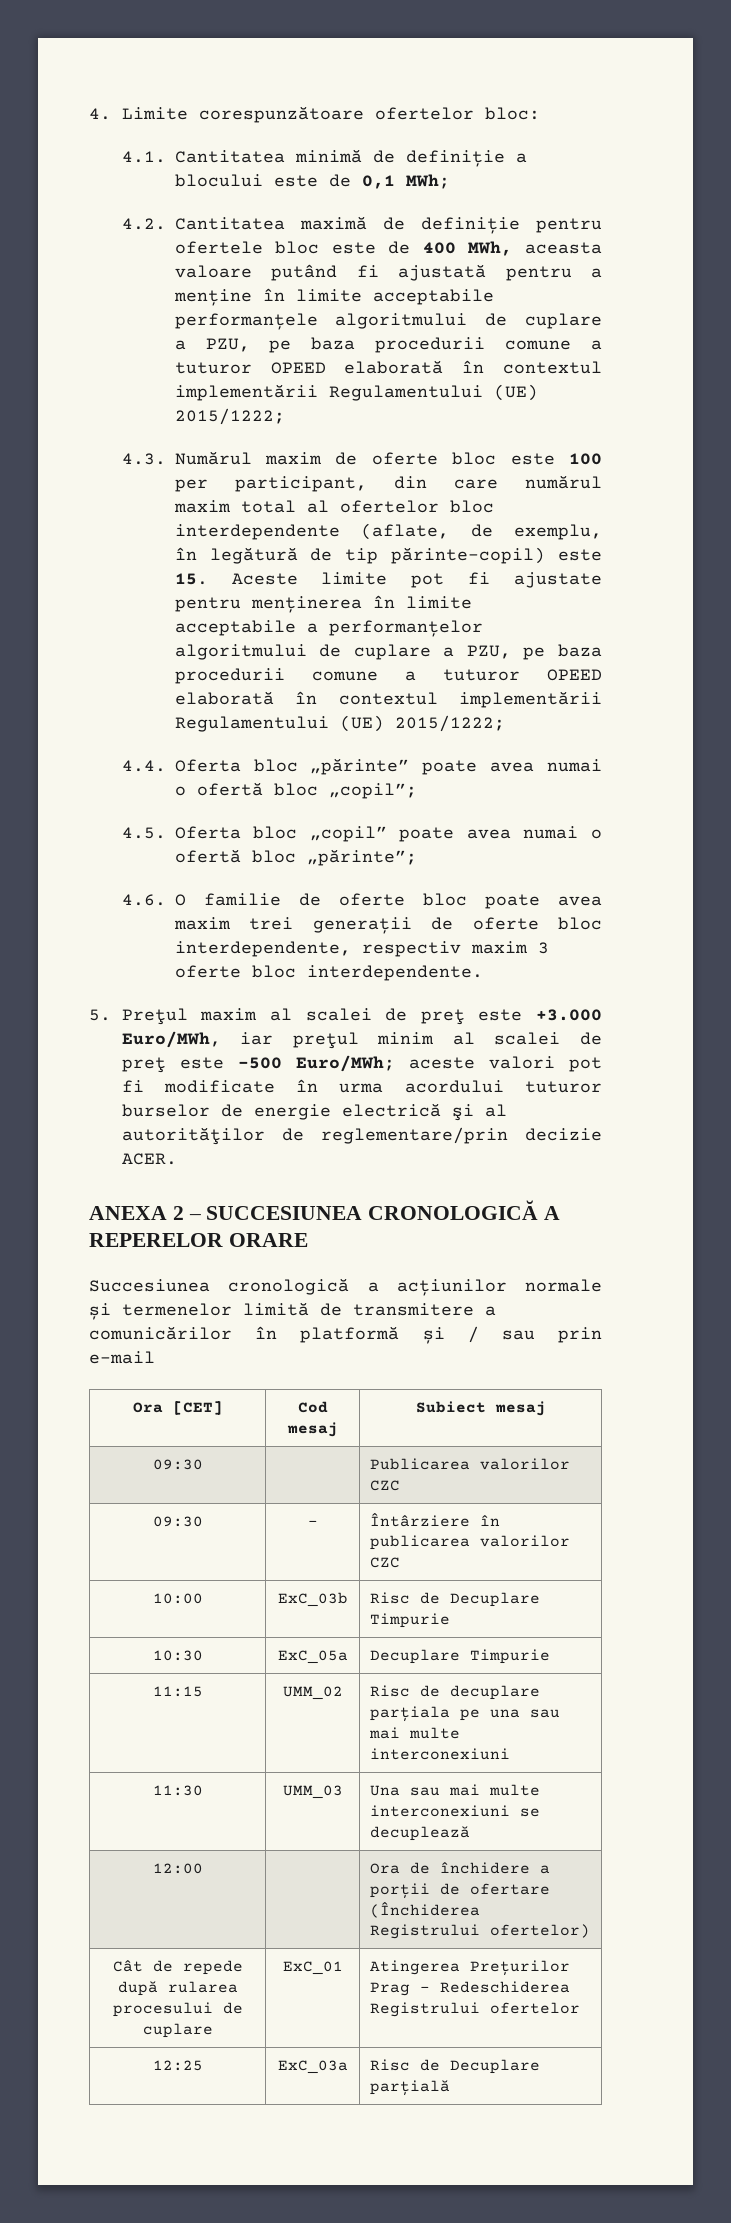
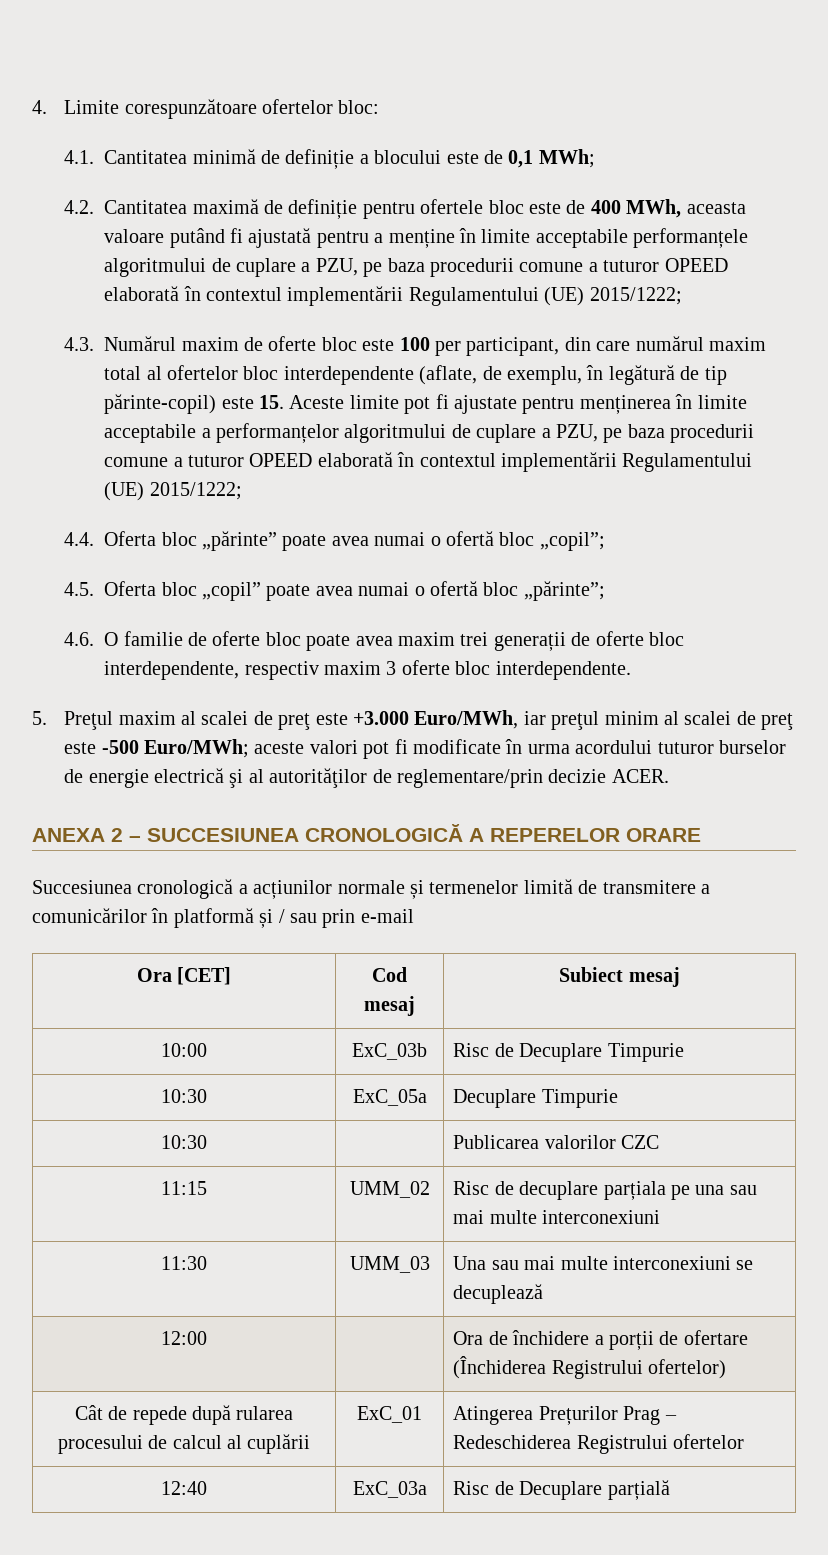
- 09:30 | | Publicarea valorilor CZC
- 09:30 | - | Întârziere în publicarea valorilor CZC
+ 10:30 | | Publicarea valorilor CZC
- Cât de repede după rularea procesului de cuplare | ExC_01 | Atingerea Prețurilor Prag – Redeschiderea Registrului ofertelor
+ Cât de repede după rularea procesului de calcul al cuplării | ExC_01 | Atingerea Prețurilor Prag – Redeschiderea Registrului ofertelor
- 12:25 | ExC_03a | Risc de Decuplare parțială
+ 12:40 | ExC_03a | Risc de Decuplare parțială

